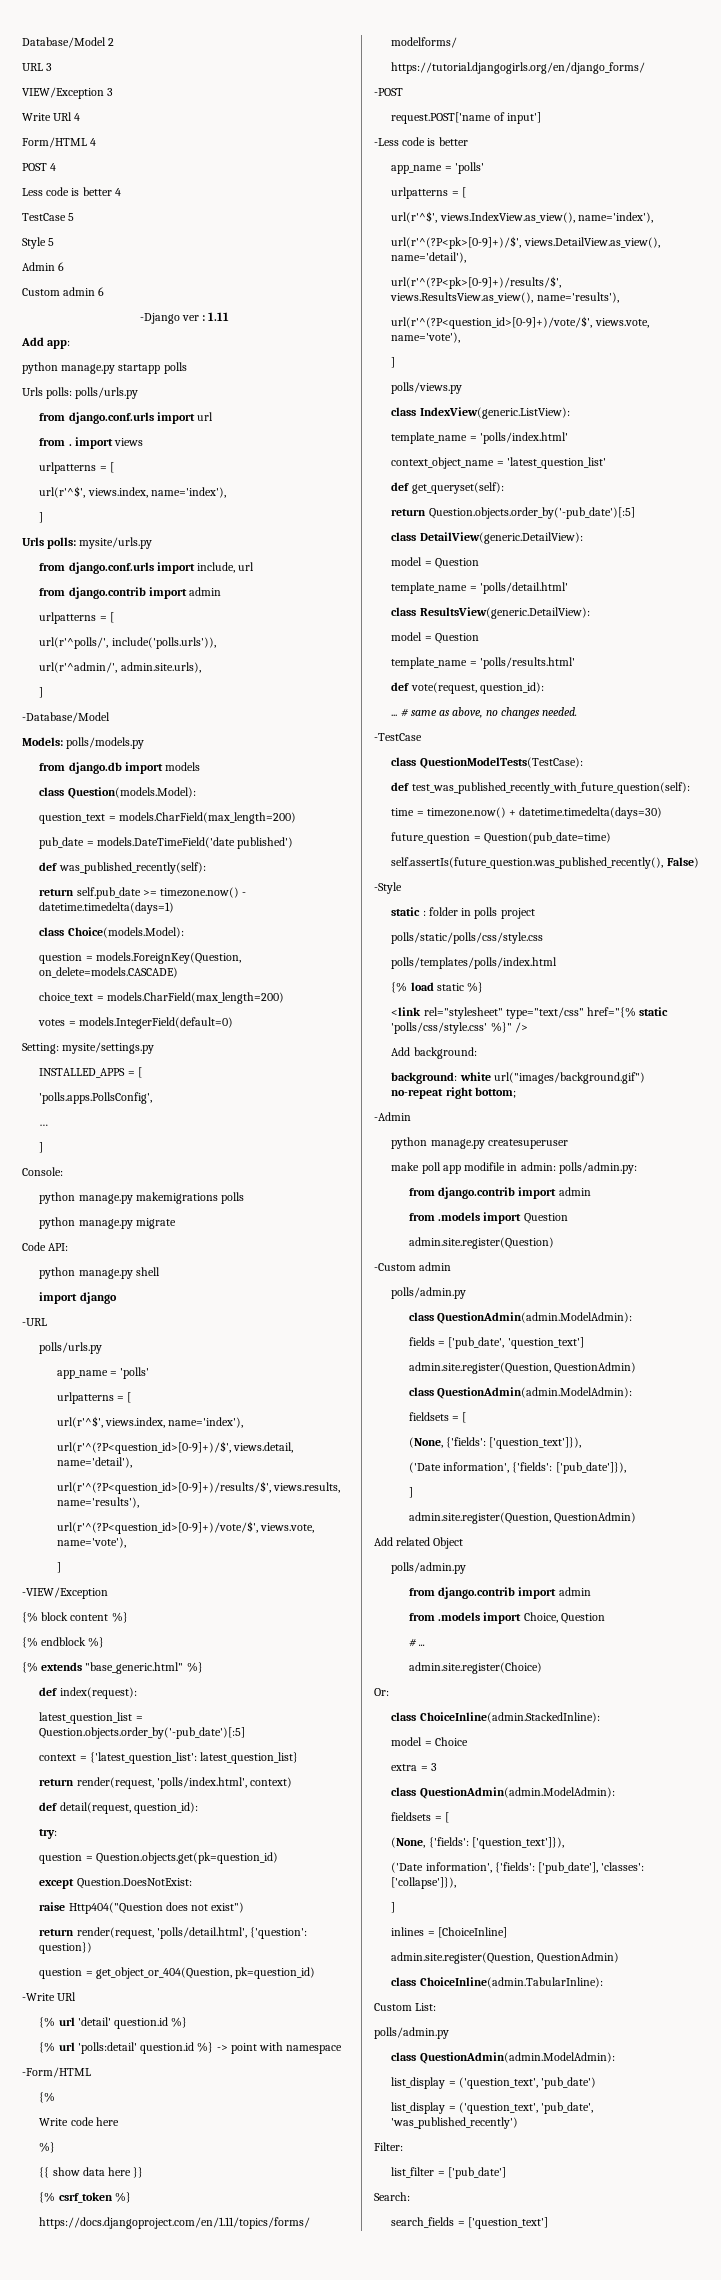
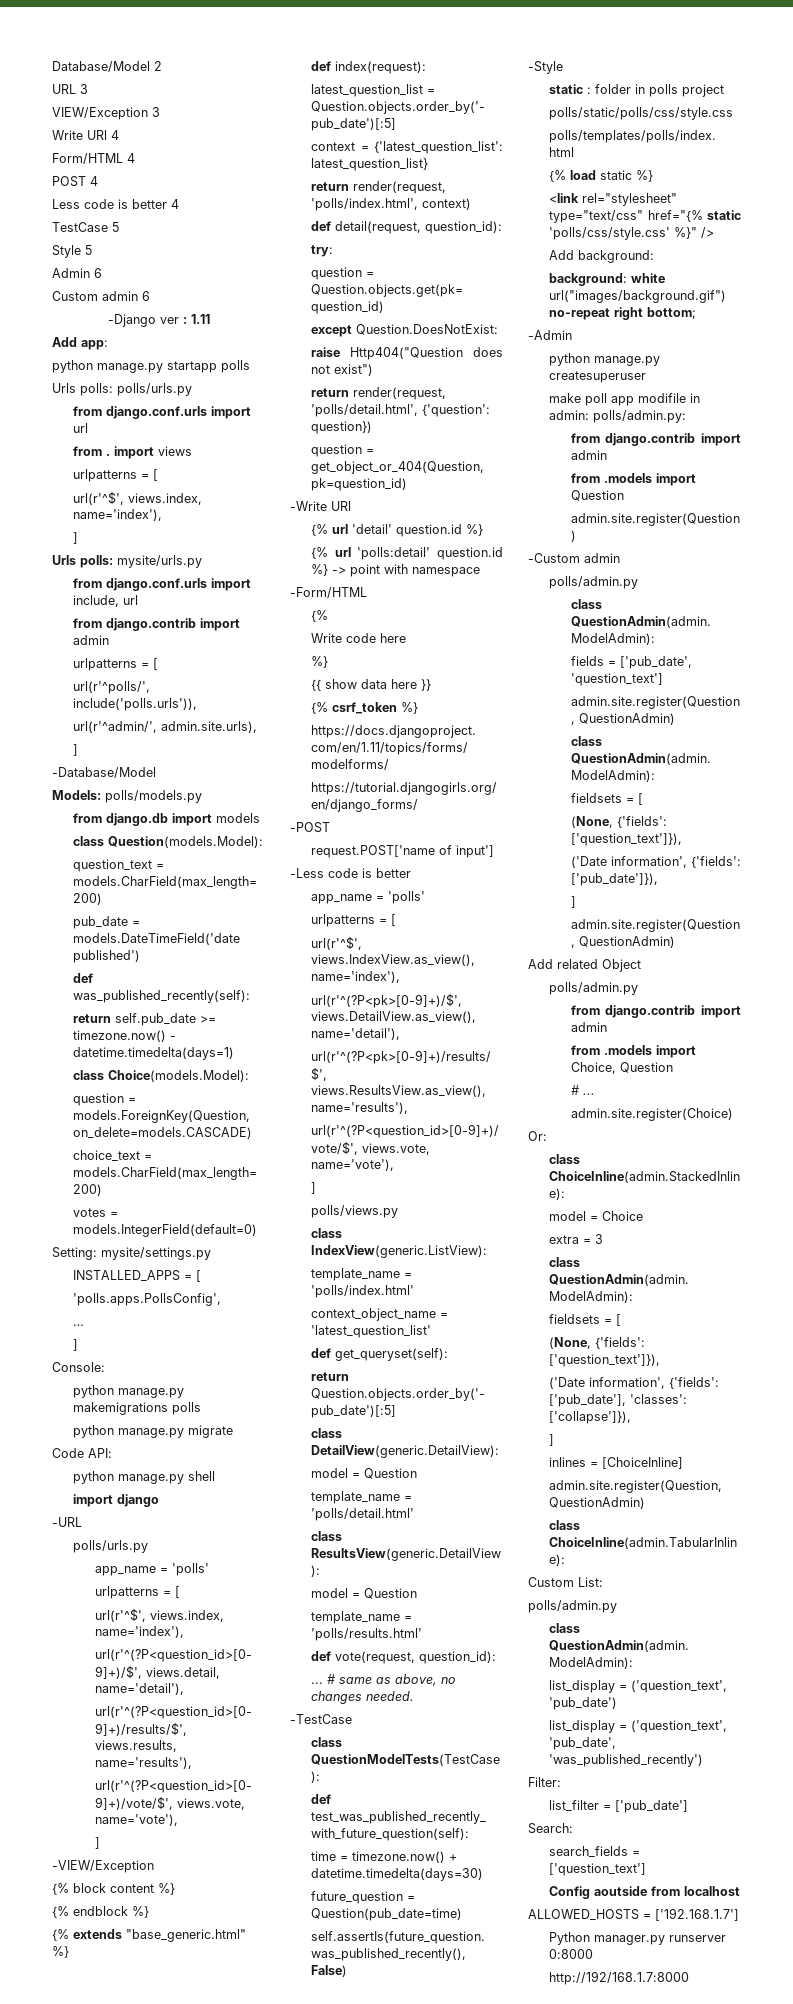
+ Config aoutside from localhost
+ ALLOWED_HOSTS = ['192.168.1.7']
+ Python manager.py runserver 0:8000
+ http://192/168.1.7:8000

